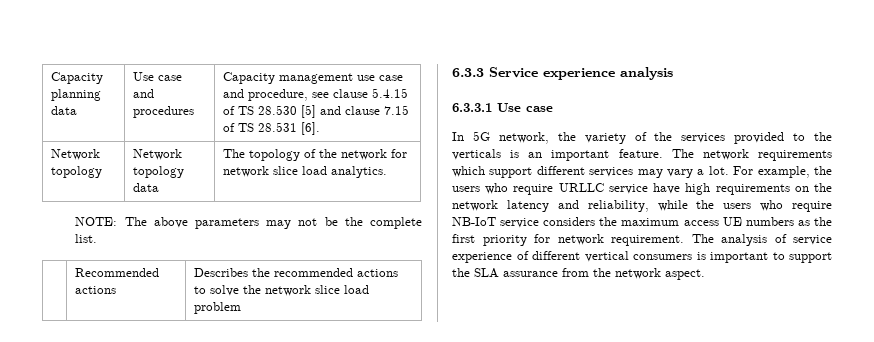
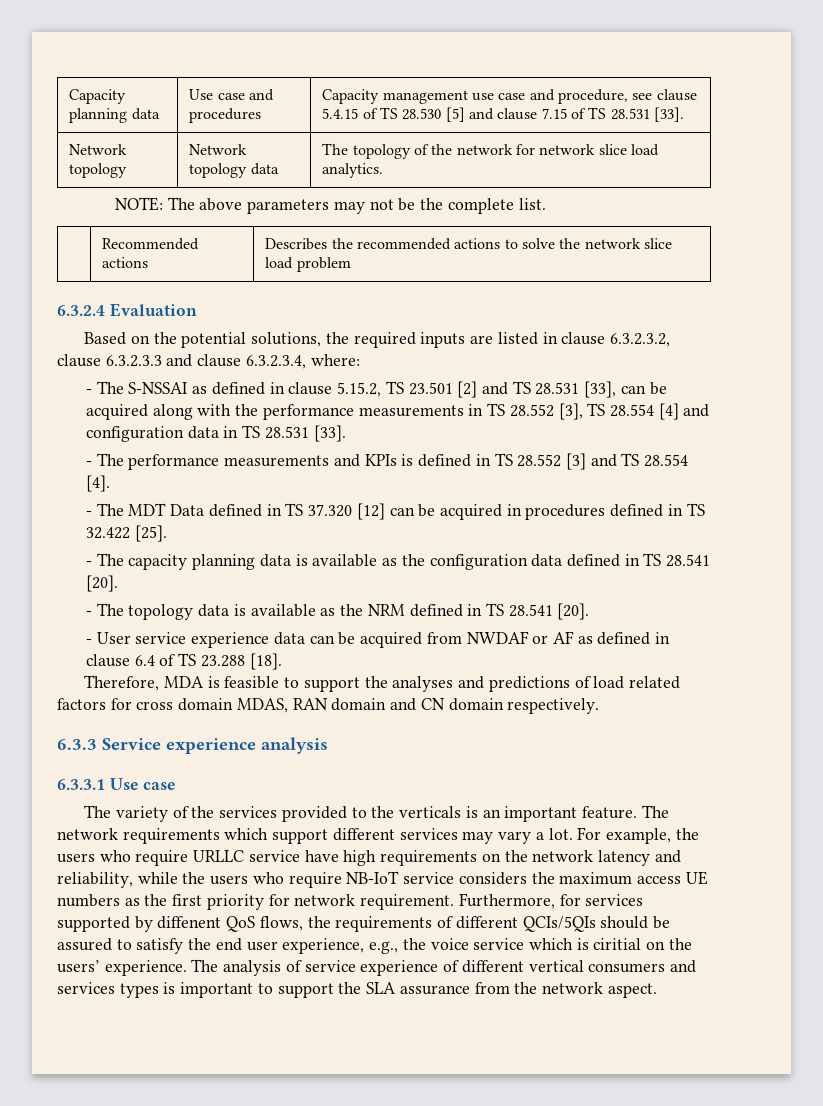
- Capacity planning data | Use case and procedures | Capacity management use case and procedure, see clause 5.4.15 of TS 28.530 [5] and clause 7.15 of TS 28.531 [6].
+ Capacity planning data | Use case and procedures | Capacity management use case and procedure, see clause 5.4.15 of TS 28.530 [5] and clause 7.15 of TS 28.531 [33].
+ 6.3.2.4 Evaluation
+ Based on the potential solutions, the required inputs are listed in clause 6.3.2.3.2, clause 6.3.2.3.3 and clause 6.3.2.3.4, where:
+ - The S-NSSAI as defined in clause 5.15.2, TS 23.501 [2] and TS 28.531 [33], can be acquired along with the performance measurements in TS 28.552 [3], TS 28.554 [4] and configuration data in TS 28.531 [33].
+ - The performance measurements and KPIs is defined in TS 28.552 [3] and TS 28.554 [4].
+ - The MDT Data defined in TS 37.320 [12] can be acquired in procedures defined in TS 32.422 [25].
+ - The capacity planning data is available as the configuration data defined in TS 28.541 [20].
+ - The topology data is available as the NRM defined in TS 28.541 [20].
+ - User service experience data can be acquired from NWDAF or AF as defined in clause 6.4 of TS 23.288 [18].
+ Therefore, MDA is feasible to support the analyses and predictions of load related factors for cross domain MDAS, RAN domain and CN domain respectively.
- In 5G network, the variety of the services provided to the verticals is an important feature.
+ The variety of the services provided to the verticals is an important feature.
+ Furthermore, for services supported by diffenent QoS flows, the requirements of different QCIs/5QIs should be assured to satisfy the end user experience, e.g., the voice service which is ciritial on the users’ experience.
- The analysis of service experience of different vertical consumers is important to support the SLA assurance from the network aspect.
+ The analysis of service experience of different vertical consumers and services types is important to support the SLA assurance from the network aspect.

